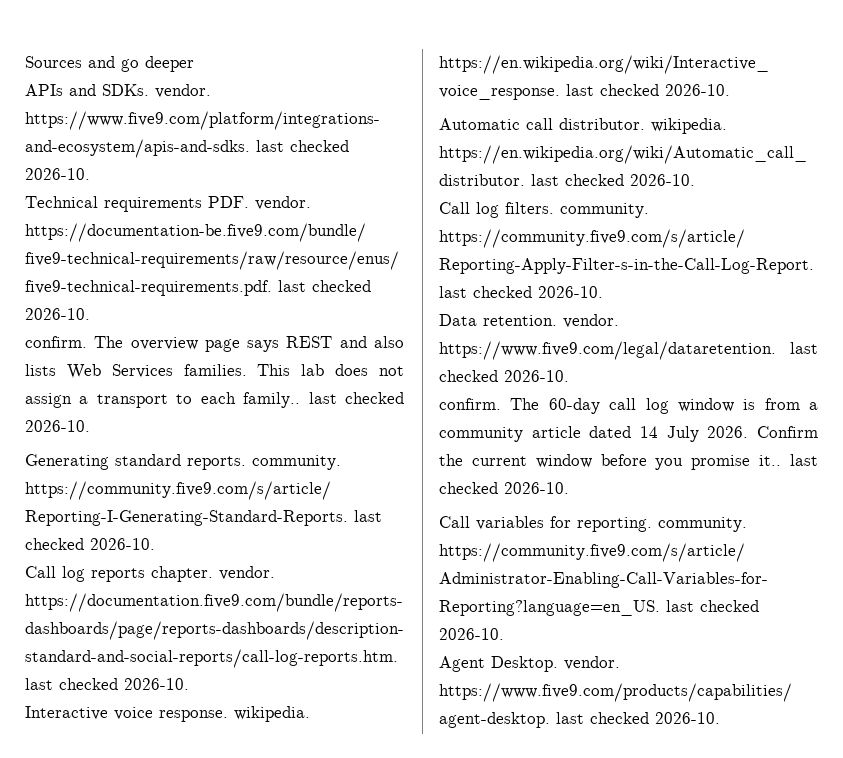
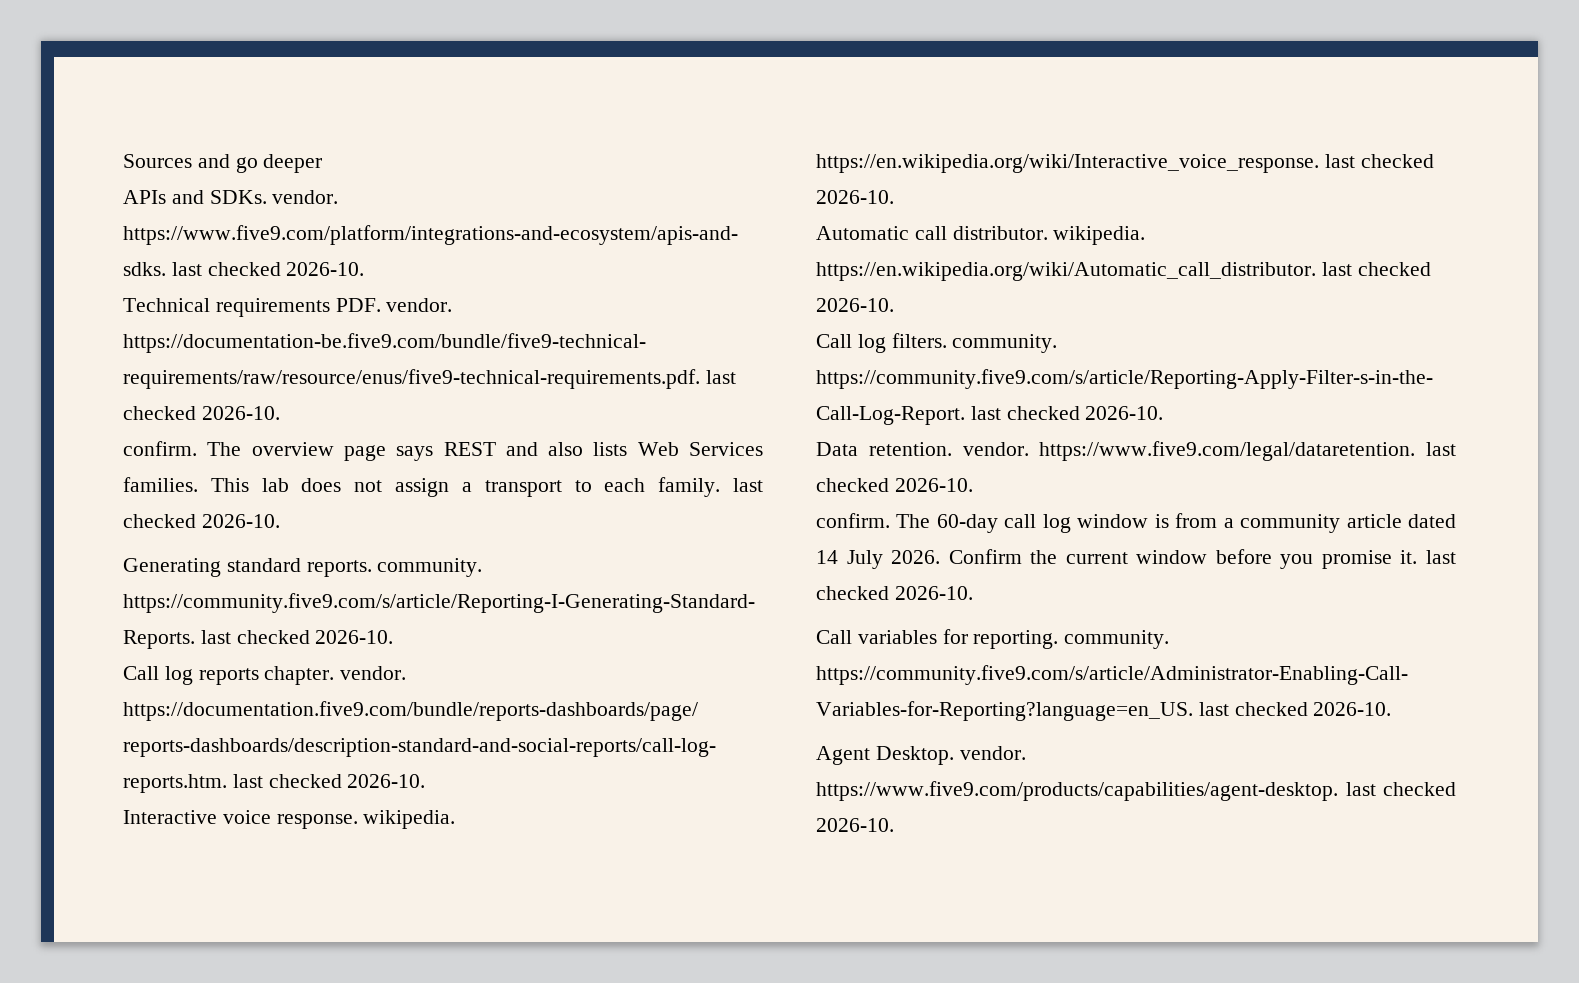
- This lab does not assign a transport to each family.. last checked 2026-10.
+ This lab does not assign a transport to each family. last checked 2026-10.
- Confirm the current window before you promise it.. last checked 2026-10.
+ Confirm the current window before you promise it. last checked 2026-10.

